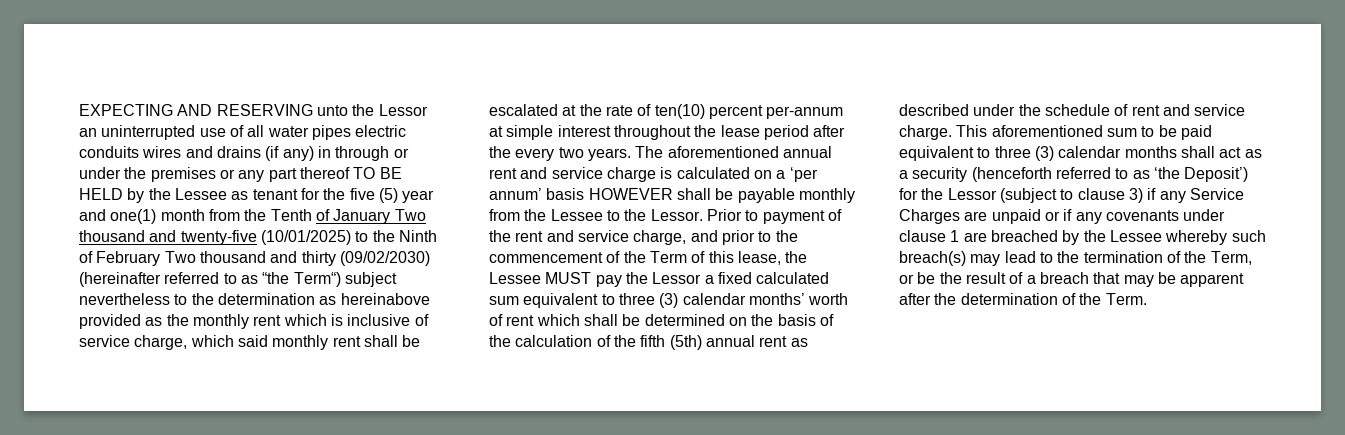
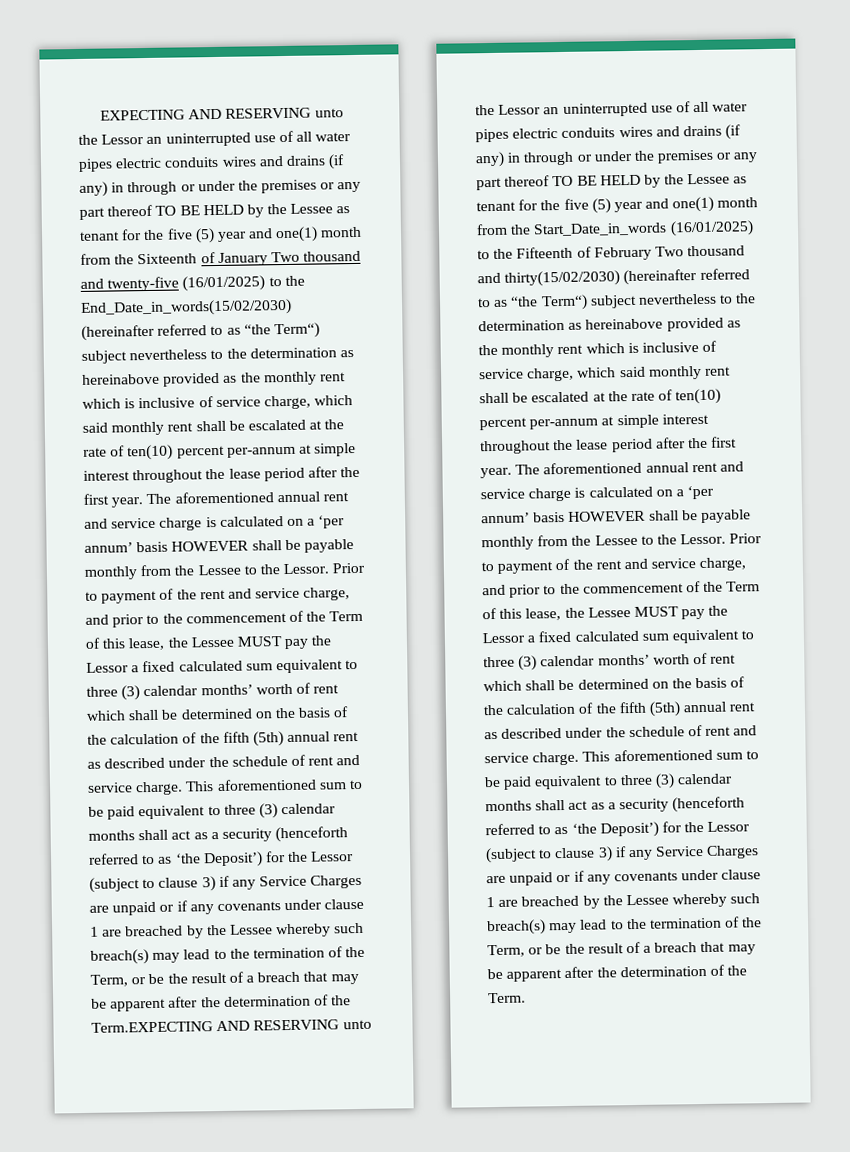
- EXPECTING AND RESERVING unto the Lessor an uninterrupted use of all water pipes electric conduits wires and drains (if any) in through or under the premises or any part thereof TO BE HELD by the Lessee as tenant for the five (5) year and one(1) month from the Tenth of January Two thousand and twenty-five (10/01/2025) to the Ninth of February Two thousand and thirty (09/02/2030) (hereinafter referred to as “the Term“) subject nevertheless to the determination as hereinabove provided as the monthly rent which is inclusive of service charge, which said monthly rent shall be escalated at the rate of ten(10) percent per-annum at simple interest throughout the lease period after the every two years.
+ EXPECTING AND RESERVING unto the Lessor an uninterrupted use of all water pipes electric conduits wires and drains (if any) in through or under the premises or any part thereof TO BE HELD by the Lessee as tenant for the five (5) year and one(1) month from the Sixteenth of January Two thousand and twenty-five (16/01/2025) to the End_Date_in_words(15/02/2030) (hereinafter referred to as “the Term“) subject nevertheless to the determination as hereinabove provided as the monthly rent which is inclusive of service charge, which said monthly rent shall be escalated at the rate of ten(10) percent per-annum at simple interest throughout the lease period after the first year. The aforementioned annual rent and service charge is calculated on a ‘per annum’ basis HOWEVER shall be payable monthly from the Lessee to the Lessor. Prior to payment of the rent and service charge, and prior to the commencement of the Term of this lease, the Lessee MUST pay the Lessor a fixed calculated sum equivalent to three (3) calendar months’ worth of rent which shall be determined on the basis of the calculation of the fifth (5th) annual rent as described under the schedule of rent and service charge. This aforementioned sum to be paid equivalent to three (3) calendar months shall act as a security (henceforth referred to as ‘the Deposit’) for the Lessor (subject to clause 3) if any Service Charges are unpaid or if any covenants under clause 1 are breached by the Lessee whereby such breach(s) may lead to the termination of the Term, or be the result of a breach that may be apparent after the determination of the Term.EXPECTING AND RESERVING unto the Lessor an uninterrupted use of all water pipes electric conduits wires and drains (if any) in through or under the premises or any part thereof TO BE HELD by the Lessee as tenant for the five (5) year and one(1) month from the Start_Date_in_words (16/01/2025) to the Fifteenth of February Two thousand and thirty(15/02/2030) (hereinafter referred to as “the Term“) subject nevertheless to the determination as hereinabove provided as the monthly rent which is inclusive of service charge, which said monthly rent shall be escalated at the rate of ten(10) percent per-annum at simple interest throughout the lease period after the first year.

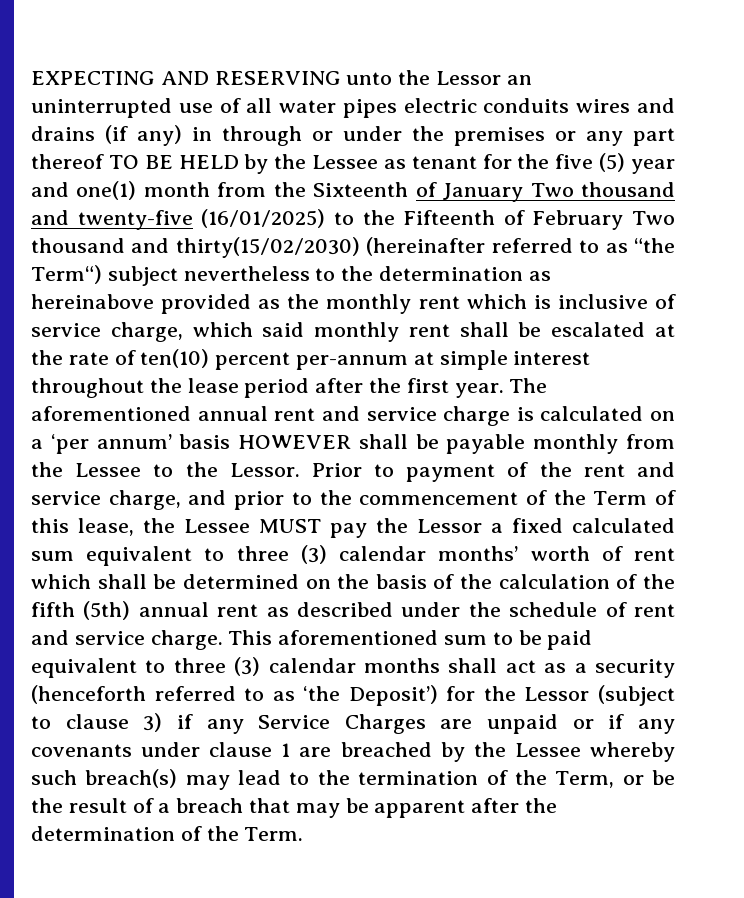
- EXPECTING AND RESERVING unto the Lessor an uninterrupted use of all water pipes electric conduits wires and drains (if any) in through or under the premises or any part thereof TO BE HELD by the Lessee as tenant for the five (5) year and one(1) month from the Sixteenth of January Two thousand and twenty-five (16/01/2025) to the End_Date_in_words(15/02/2030) (hereinafter referred to as “the Term“) subject nevertheless to the determination as hereinabove provided as the monthly rent which is inclusive of service charge, which said monthly rent shall be escalated at the rate of ten(10) percent per-annum at simple interest throughout the lease period after the first year. The aforementioned annual rent and service charge is calculated on a ‘per annum’ basis HOWEVER shall be payable monthly from the Lessee to the Lessor. Prior to payment of the rent and service charge, and prior to the commencement of the Term of this lease, the Lessee MUST pay the Lessor a fixed calculated sum equivalent to three (3) calendar months’ worth of rent which shall be determined on the basis of the calculation of the fifth (5th) annual rent as described under the schedule of rent and service charge. This aforementioned sum to be paid equivalent to three (3) calendar months shall act as a security (henceforth referred to as ‘the Deposit’) for the Lessor (subject to clause 3) if any Service Charges are unpaid or if any covenants under clause 1 are breached by the Lessee whereby such breach(s) may lead to the termination of the Term, or be the result of a breach that may be apparent after the determination of the Term.EXPECTING AND RESERVING unto the Lessor an uninterrupted use of all water pipes electric conduits wires and drains (if any) in through or under the premises or any part thereof TO BE HELD by the Lessee as tenant for the five (5) year and one(1) month from the Start_Date_in_words (16/01/2025) to the Fifteenth of February Two thousand and thirty(15/02/2030) (hereinafter referred to as “the Term“) subject nevertheless to the determination as hereinabove provided as the monthly rent which is inclusive of service charge, which said monthly rent shall be escalated at the rate of ten(10) percent per-annum at simple interest throughout the lease period after the first year.
+ EXPECTING AND RESERVING unto the Lessor an uninterrupted use of all water pipes electric conduits wires and drains (if any) in through or under the premises or any part thereof TO BE HELD by the Lessee as tenant for the five (5) year and one(1) month from the Sixteenth of January Two thousand and twenty-five (16/01/2025) to the Fifteenth of February Two thousand and thirty(15/02/2030) (hereinafter referred to as “the Term“) subject nevertheless to the determination as hereinabove provided as the monthly rent which is inclusive of service charge, which said monthly rent shall be escalated at the rate of ten(10) percent per-annum at simple interest throughout the lease period after the first year.

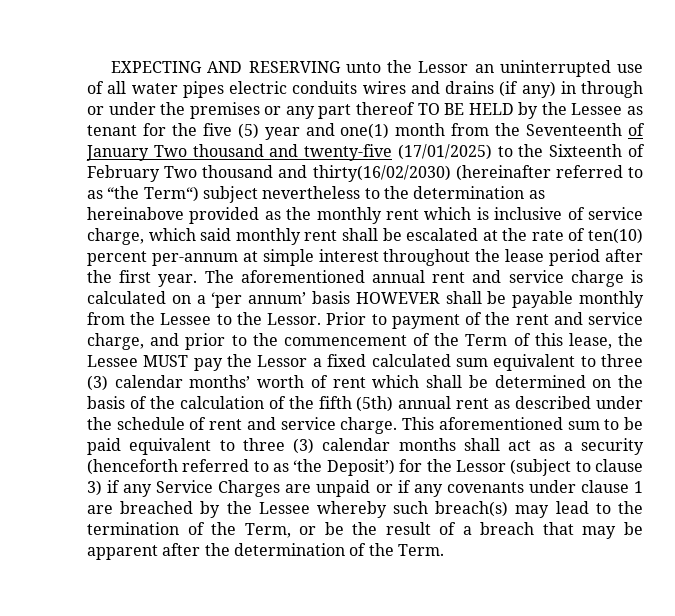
- EXPECTING AND RESERVING unto the Lessor an uninterrupted use of all water pipes electric conduits wires and drains (if any) in through or under the premises or any part thereof TO BE HELD by the Lessee as tenant for the five (5) year and one(1) month from the Sixteenth of January Two thousand and twenty-five (16/01/2025) to the Fifteenth of February Two thousand and thirty(15/02/2030) (hereinafter referred to as “the Term“) subject nevertheless to the determination as hereinabove provided as the monthly rent which is inclusive of service charge, which said monthly rent shall be escalated at the rate of ten(10) percent per-annum at simple interest throughout the lease period after the first year.
+ EXPECTING AND RESERVING unto the Lessor an uninterrupted use of all water pipes electric conduits wires and drains (if any) in through or under the premises or any part thereof TO BE HELD by the Lessee as tenant for the five (5) year and one(1) month from the Seventeenth of January Two thousand and twenty-five (17/01/2025) to the Sixteenth of February Two thousand and thirty(16/02/2030) (hereinafter referred to as “the Term“) subject nevertheless to the determination as hereinabove provided as the monthly rent which is inclusive of service charge, which said monthly rent shall be escalated at the rate of ten(10) percent per-annum at simple interest throughout the lease period after the first year.

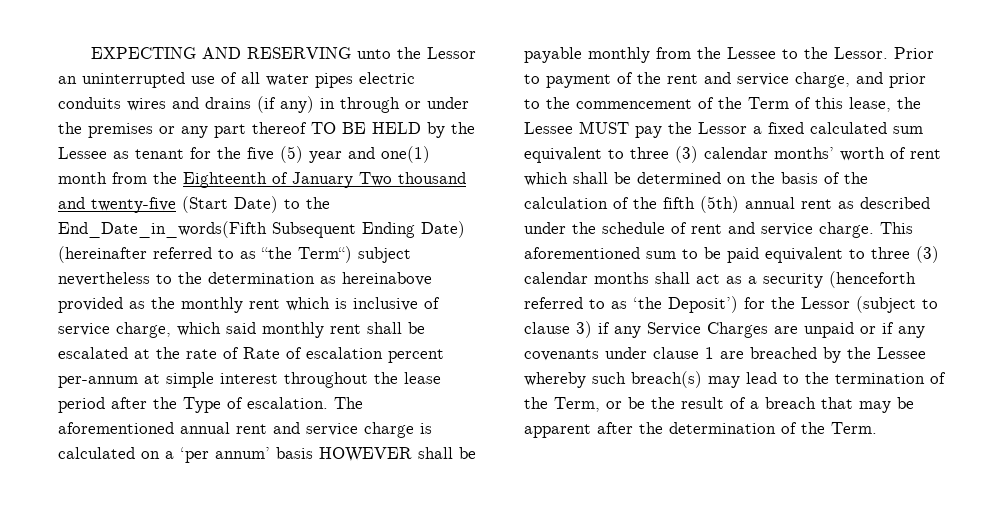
- EXPECTING AND RESERVING unto the Lessor an uninterrupted use of all water pipes electric conduits wires and drains (if any) in through or under the premises or any part thereof TO BE HELD by the Lessee as tenant for the five (5) year and one(1) month from the Seventeenth of January Two thousand and twenty-five (17/01/2025) to the Sixteenth of February Two thousand and thirty(16/02/2030) (hereinafter referred to as “the Term“) subject nevertheless to the determination as hereinabove provided as the monthly rent which is inclusive of service charge, which said monthly rent shall be escalated at the rate of ten(10) percent per-annum at simple interest throughout the lease period after the first year.
+ EXPECTING AND RESERVING unto the Lessor an uninterrupted use of all water pipes electric conduits wires and drains (if any) in through or under the premises or any part thereof TO BE HELD by the Lessee as tenant for the five (5) year and one(1) month from the Eighteenth of January Two thousand and twenty-five (Start Date) to the End_Date_in_words(Fifth Subsequent Ending Date) (hereinafter referred to as “the Term“) subject nevertheless to the determination as hereinabove provided as the monthly rent which is inclusive of service charge, which said monthly rent shall be escalated at the rate of Rate of escalation percent per-annum at simple interest throughout the lease period after the Type of escalation.

